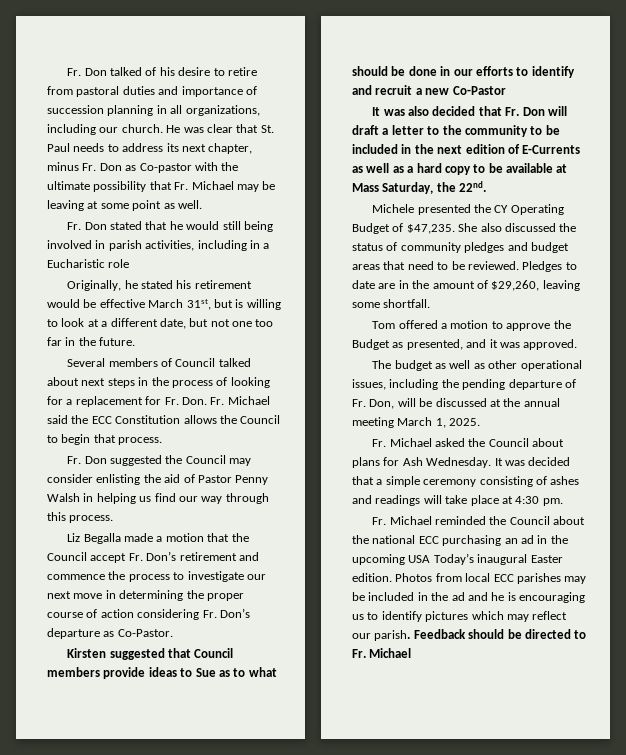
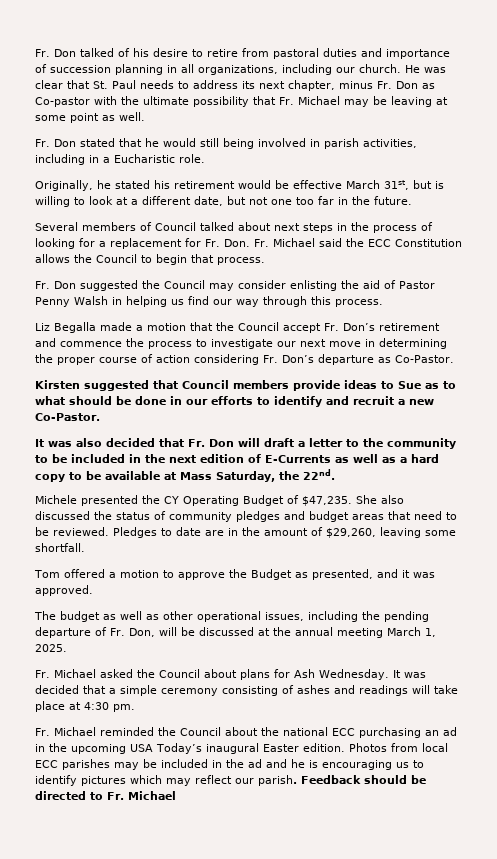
- Fr. Don stated that he would still being involved in parish activities, including in a Eucharistic role
+ Fr. Don stated that he would still being involved in parish activities, including in a Eucharistic role.
- Kirsten suggested that Council members provide ideas to Sue as to what should be done in our efforts to identify and recruit a new Co-Pastor
+ Kirsten suggested that Council members provide ideas to Sue as to what should be done in our efforts to identify and recruit a new Co-Pastor.

